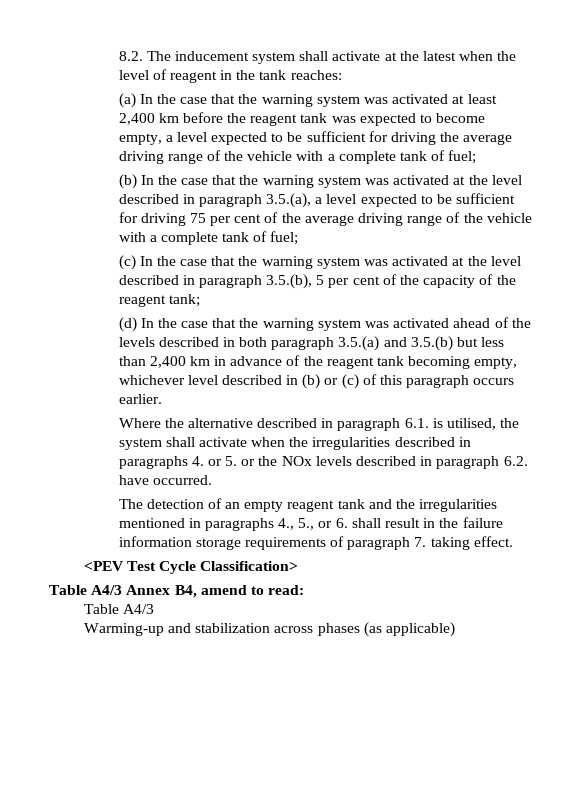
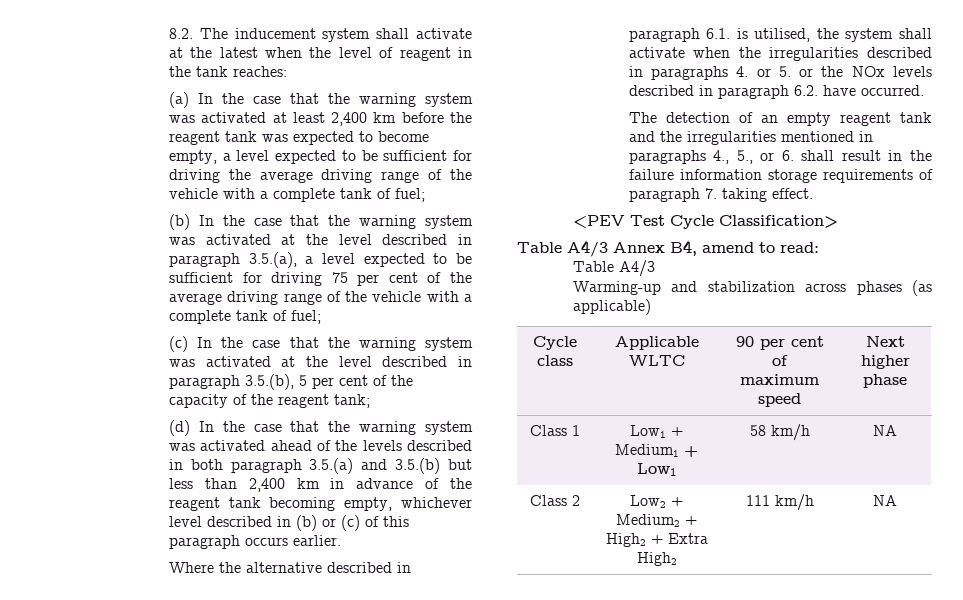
+ Cycle class | Applicable WLTC | 90 per cent of maximum speed | Next higher phase
+ Class 1 | Low1 + Medium1 + Low1 | 58 km/h | NA
+ Class 2 | Low2 + Medium2 + High2 + Extra High2 | 111 km/h | NA

